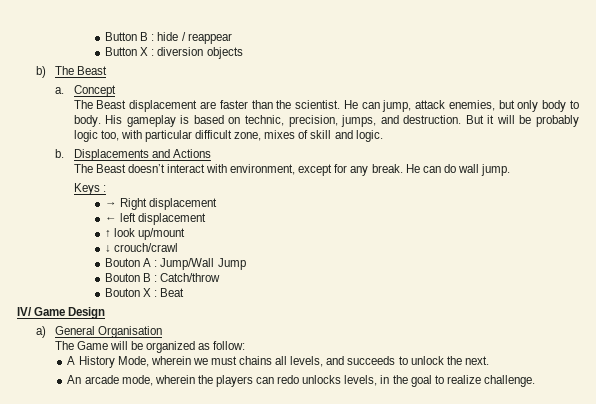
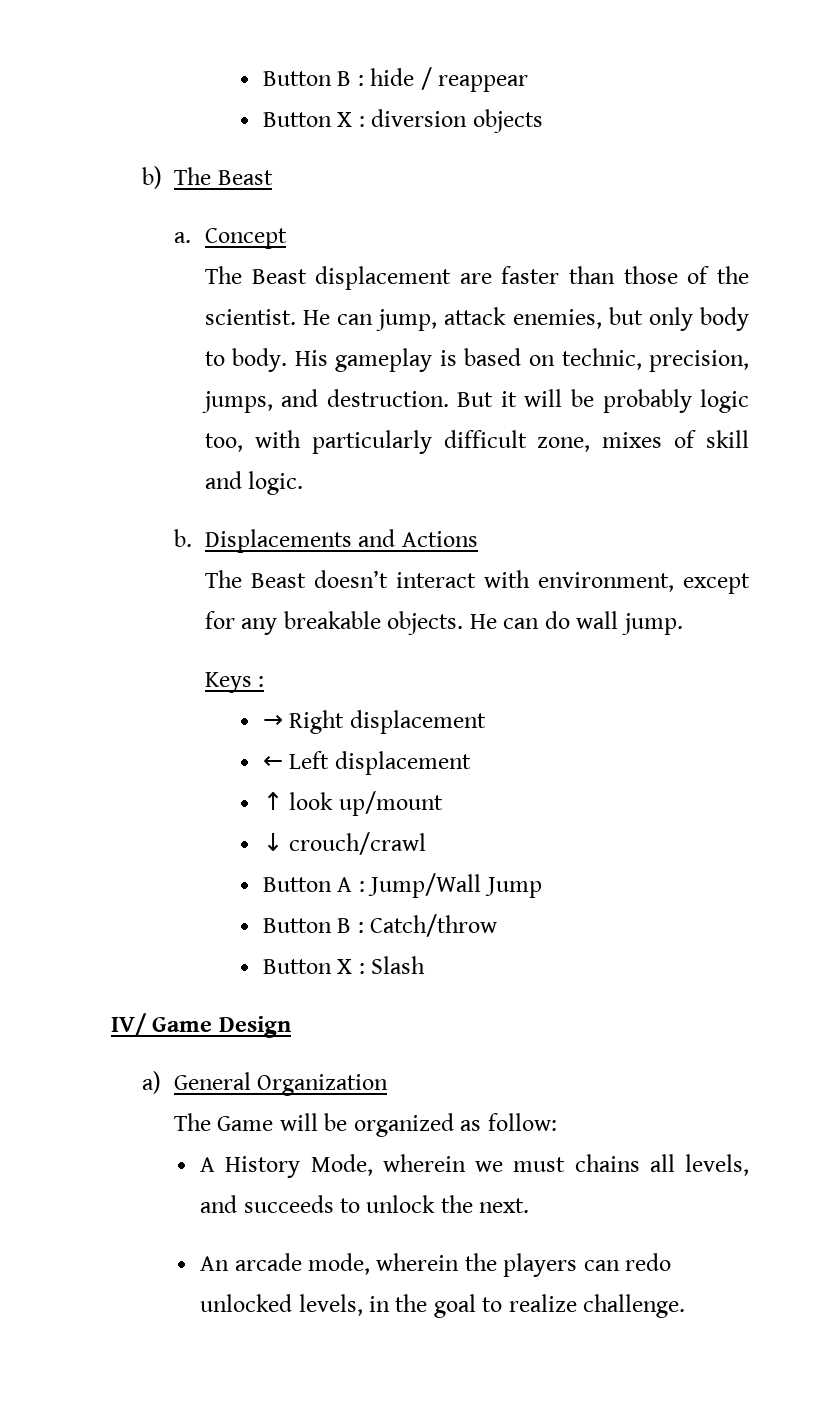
- The Beast displacement are faster than the scientist.
+ The Beast displacement are faster than those of the scientist.
- But it will be probably logic too, with particular difficult zone, mixes of skill and logic.
+ But it will be probably logic too, with particularly difficult zone, mixes of skill and logic.
- The Beast doesn’t interact with environment, except for any break.
+ The Beast doesn’t interact with environment, except for any breakable objects.
- ← left displacement
+ ← Left displacement
- Bouton A : Jump/Wall Jump
+ Button A : Jump/Wall Jump
- Bouton B : Catch/throw
+ Button B : Catch/throw
- Bouton X : Beat
+ Button X : Slash
- a) General Organisation
+ a) General Organization
- An arcade mode, wherein the players can redo unlocks levels, in the goal to realize challenge.
+ An arcade mode, wherein the players can redo unlocked levels, in the goal to realize challenge.

